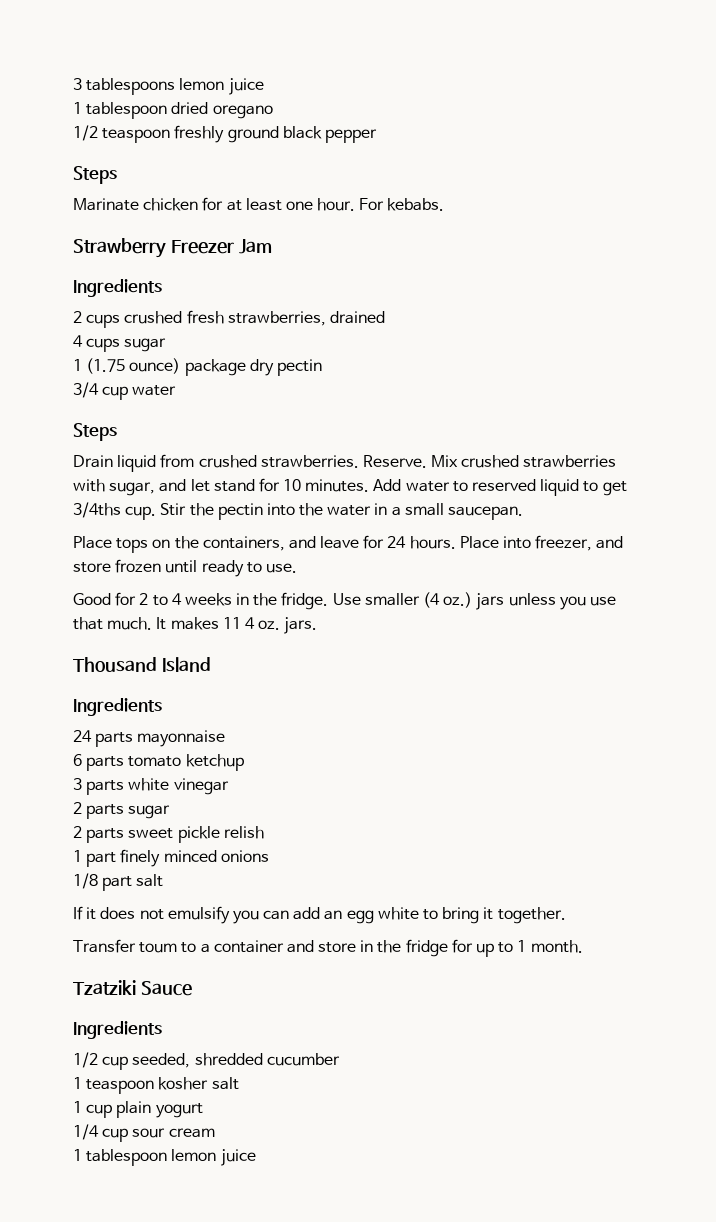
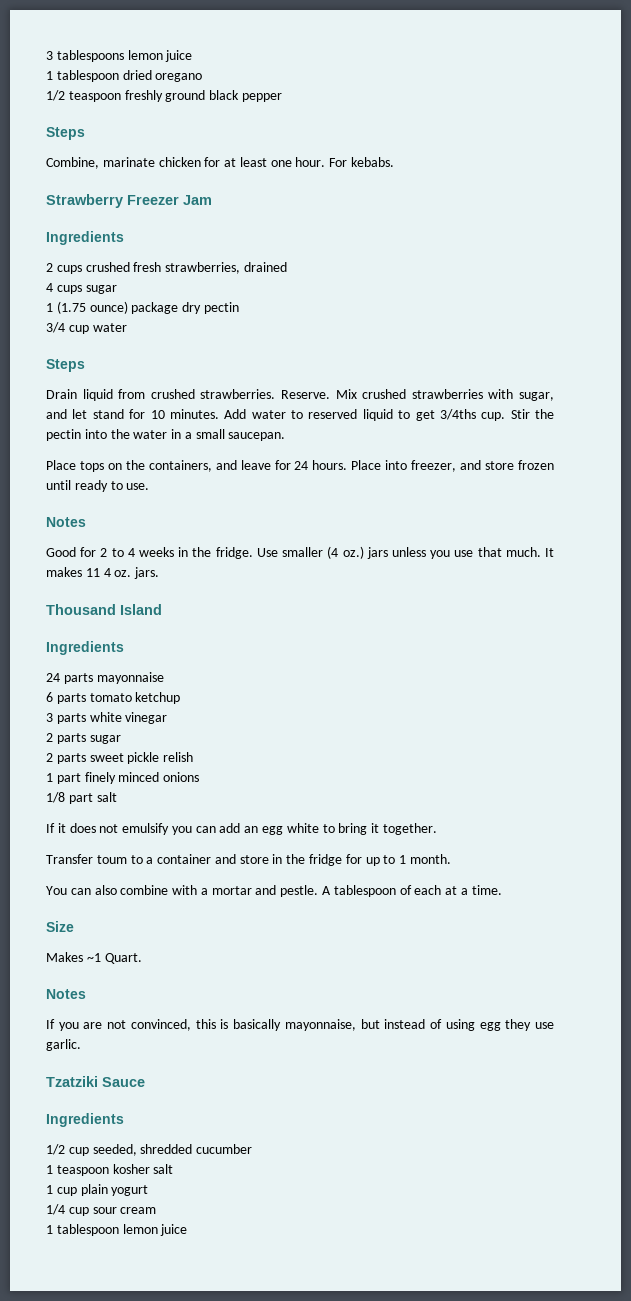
- Marinate chicken for at least one hour.
+ Combine, marinate chicken for at least one hour.
  Place into freezer, and store frozen until ready to use.
+ Notes
+ You can also combine with a mortar and pestle. A tablespoon of each at a time.
+ Size
+ Makes ~1 Quart.
+ Notes
+ If you are not convinced, this is basically mayonnaise, but instead of using egg they use garlic.

